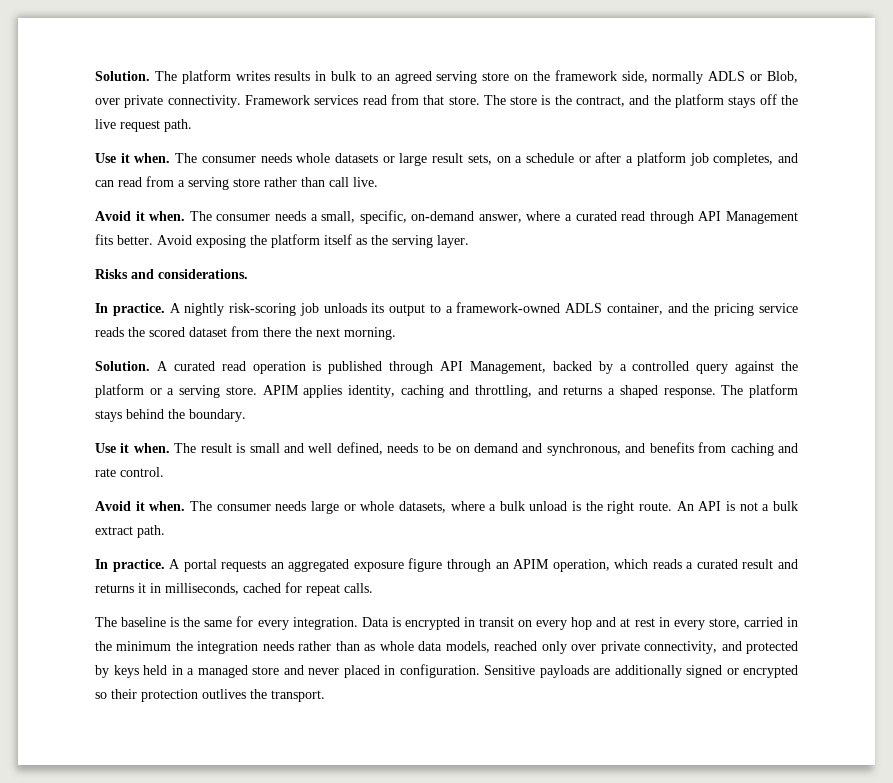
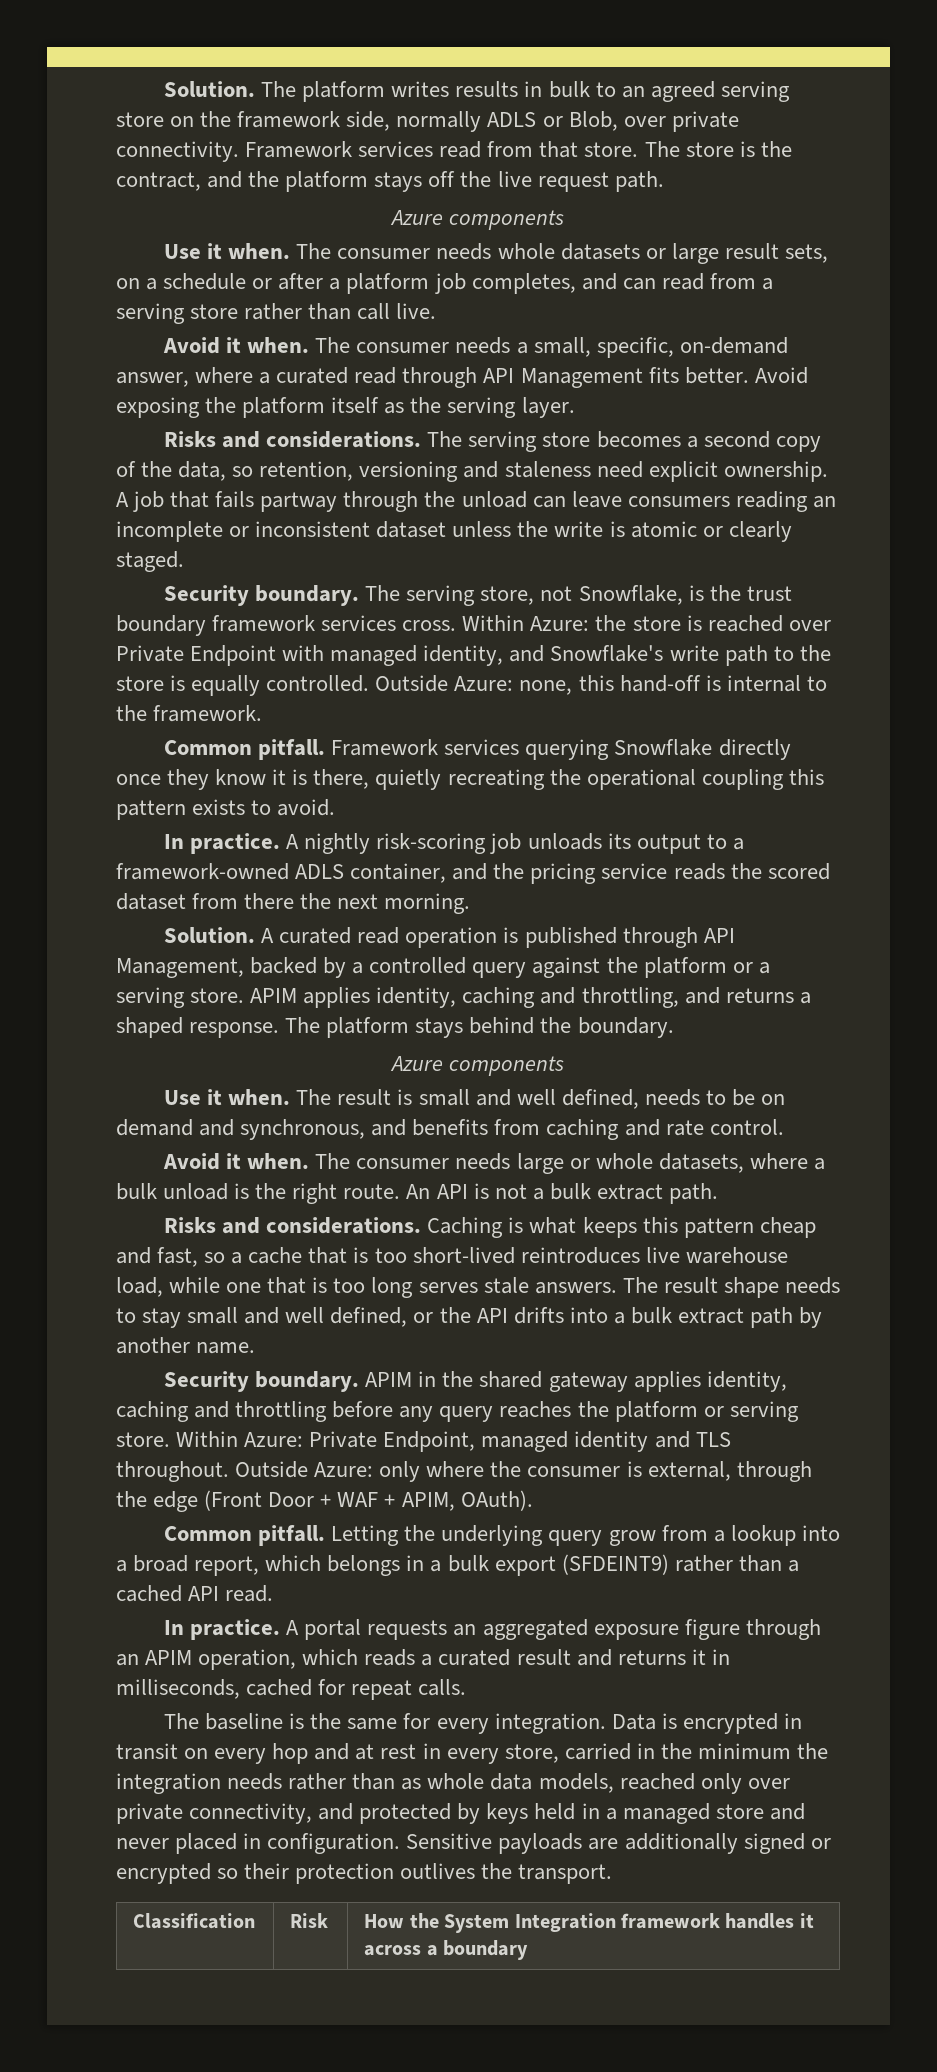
  The store is the contract, and the platform stays off the live request path.
+ Azure components
+ The serving store becomes a second copy of the data, so retention, versioning and staleness need explicit ownership. A job that fails partway through the unload can leave consumers reading an incomplete or inconsistent dataset unless the write is atomic or clearly staged.
+ Security boundary. The serving store, not Snowflake, is the trust boundary framework services cross. Within Azure: the store is reached over Private Endpoint with managed identity, and Snowflake's write path to the store is equally controlled. Outside Azure: none, this hand-off is internal to the framework.
+ Common pitfall. Framework services querying Snowflake directly once they know it is there, quietly recreating the operational coupling this pattern exists to avoid.
  The platform stays behind the boundary.
+ Azure components
+ Risks and considerations. Caching is what keeps this pattern cheap and fast, so a cache that is too short-lived reintroduces live warehouse load, while one that is too long serves stale answers. The result shape needs to stay small and well defined, or the API drifts into a bulk extract path by another name.
+ Security boundary. APIM in the shared gateway applies identity, caching and throttling before any query reaches the platform or serving store. Within Azure: Private Endpoint, managed identity and TLS throughout. Outside Azure: only where the consumer is external, through the edge (Front Door + WAF + APIM, OAuth).
+ Common pitfall. Letting the underlying query grow from a lookup into a broad report, which belongs in a bulk export (SFDEINT9) rather than a cached API read.
+ Classification | Risk | How the System Integration framework handles it across a boundary

